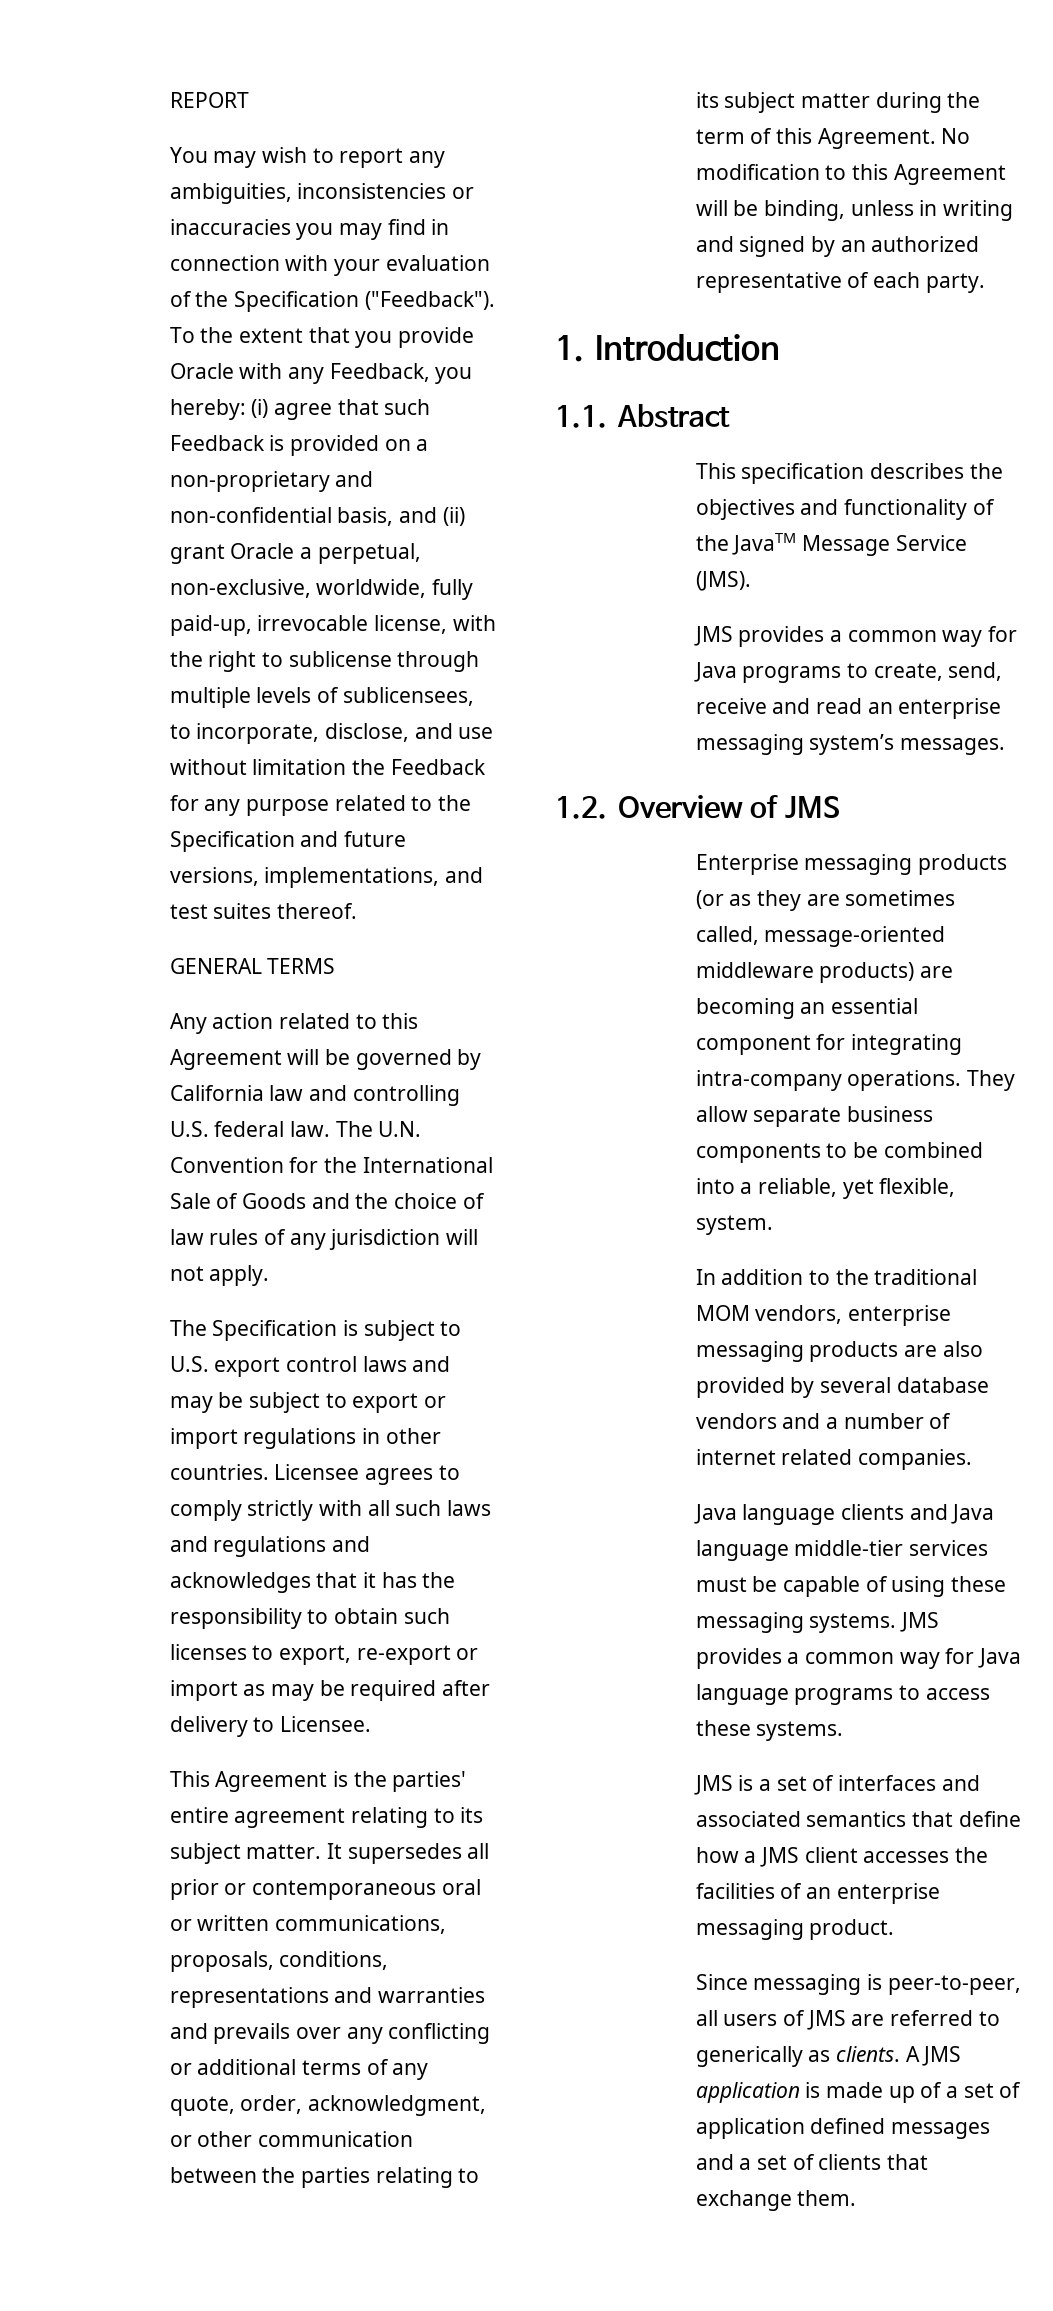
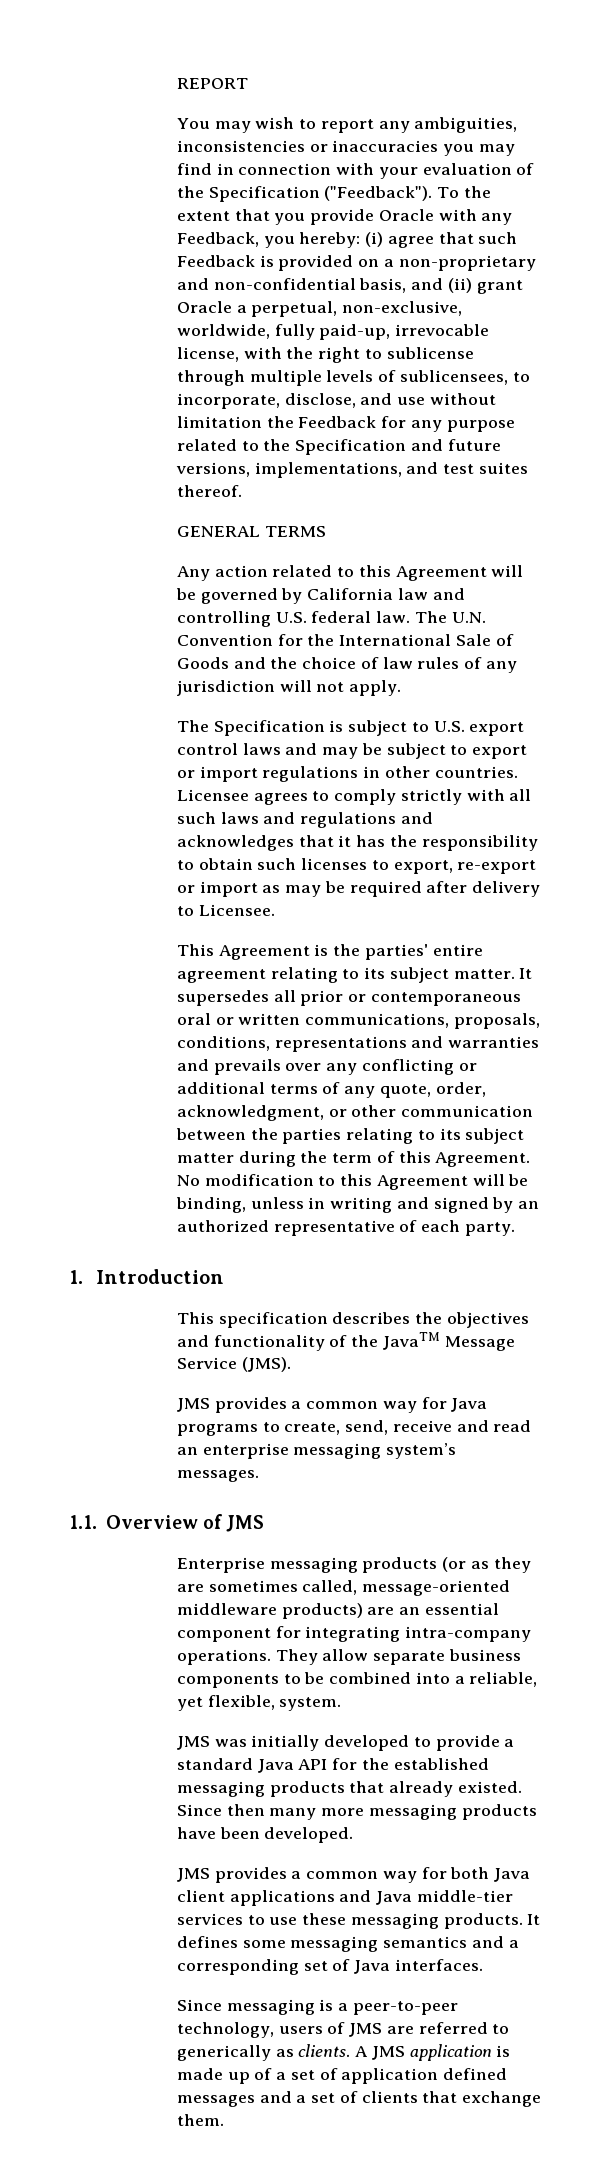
- 1.1. Abstract
- 1.2. Overview of JMS
+ 1.1. Overview of JMS
- Enterprise messaging products (or as they are sometimes called, message-oriented middleware products) are becoming an essential component for integrating intra-company operations.
+ Enterprise messaging products (or as they are sometimes called, message-oriented middleware products) are an essential component for integrating intra-company operations.
- In addition to the traditional MOM vendors, enterprise messaging products are also provided by several database vendors and a number of internet related companies.
- Java language clients and Java language middle-tier services must be capable of using these messaging systems. JMS provides a common way for Java language programs to access these systems.
- JMS is a set of interfaces and associated semantics that define how a JMS client accesses the facilities of an enterprise messaging product.
+ JMS was initially developed to provide a standard Java API for the established messaging products that already existed. Since then many more messaging products have been developed.
+ JMS provides a common way for both Java client applications and Java middle-tier services to use these messaging products. It defines some messaging semantics and a corresponding set of Java interfaces.
- Since messaging is peer-to-peer, all users of JMS are referred to generically as clients.
+ Since messaging is a peer-to-peer technology, users of JMS are referred to generically as clients.

